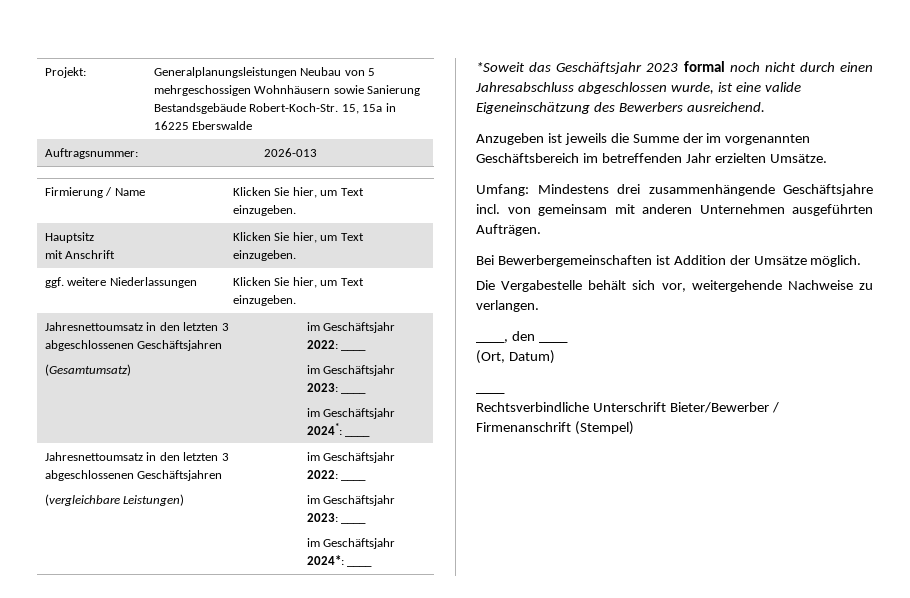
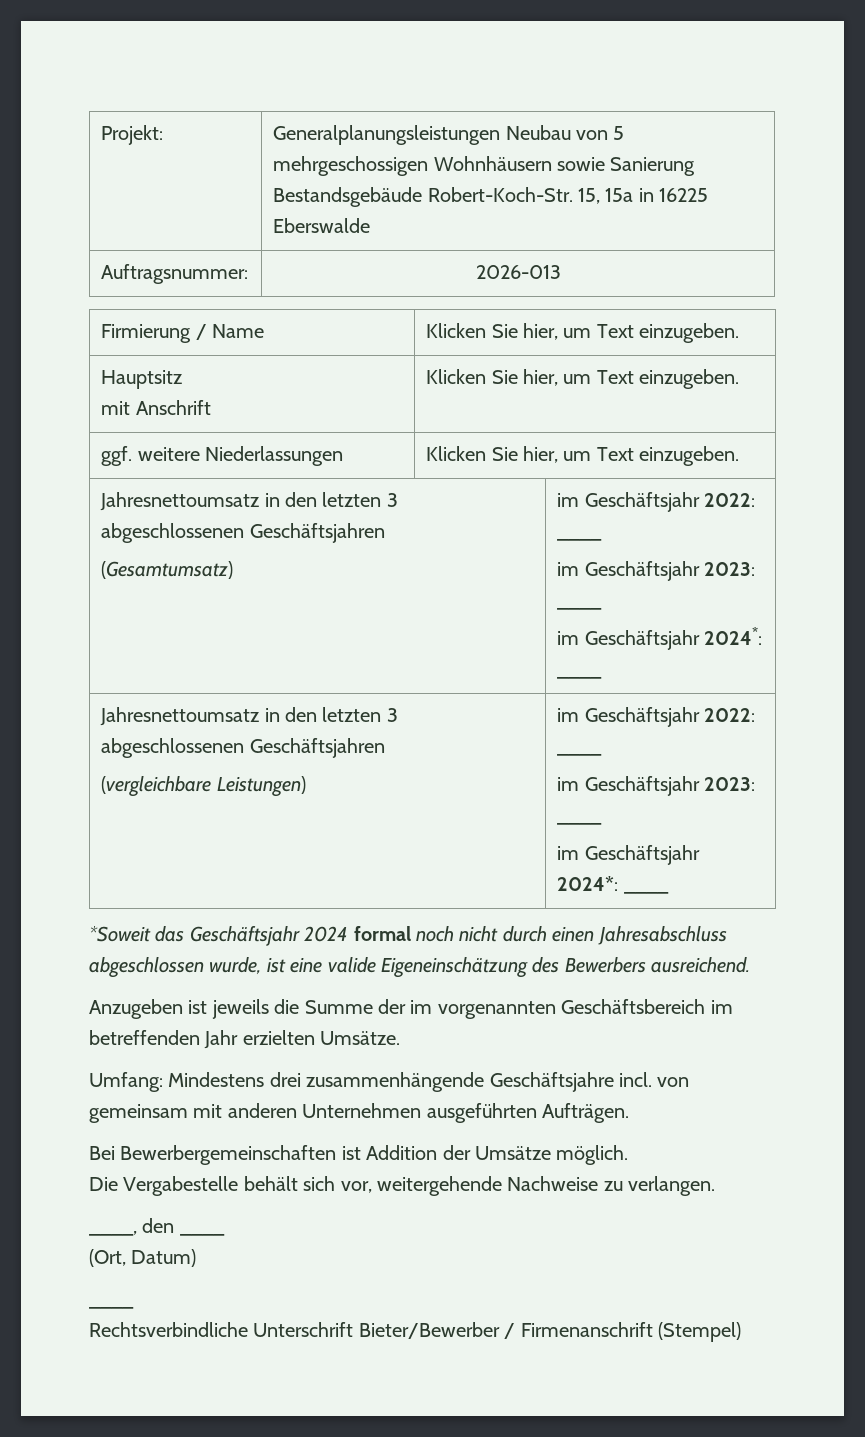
- *Soweit das Geschäftsjahr 2023 formal noch nicht durch einen Jahresabschluss abgeschlossen wurde, ist eine valide Eigeneinschätzung des Bewerbers ausreichend.
+ *Soweit das Geschäftsjahr 2024 formal noch nicht durch einen Jahresabschluss abgeschlossen wurde, ist eine valide Eigeneinschätzung des Bewerbers ausreichend.

